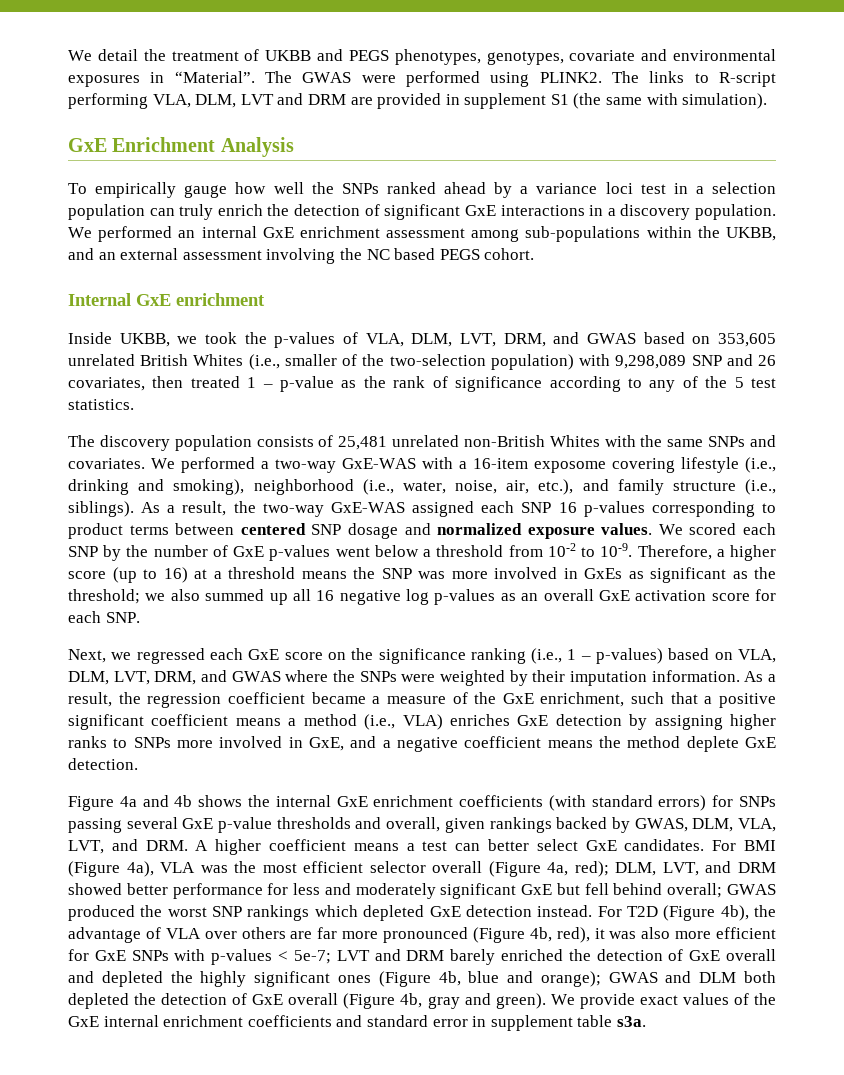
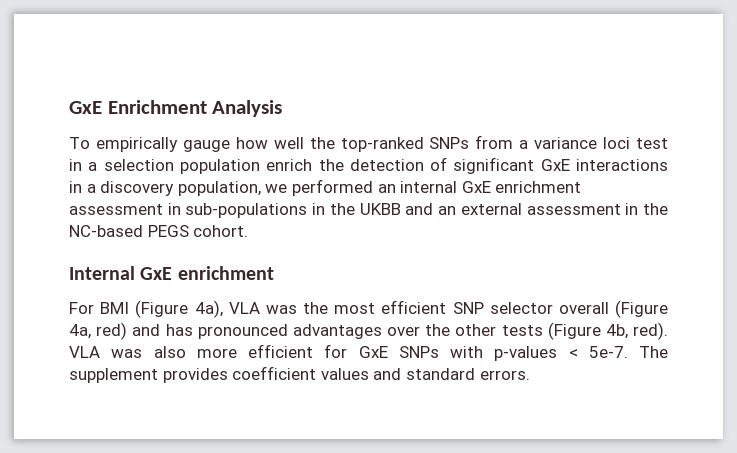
- We detail the treatment of UKBB and PEGS phenotypes, genotypes, covariate and environmental exposures in “Material”. The GWAS were performed using PLINK2. The links to R-script performing VLA, DLM, LVT and DRM are provided in supplement S1 (the same with simulation).
- To empirically gauge how well the SNPs ranked ahead by a variance loci test in a selection population can truly enrich the detection of significant GxE interactions in a discovery population. We performed an internal GxE enrichment assessment among sub-populations within the UKBB, and an external assessment involving the NC based PEGS cohort.
+ To empirically gauge how well the top-ranked SNPs from a variance loci test in a selection population enrich the detection of significant GxE interactions in a discovery population, we performed an internal GxE enrichment assessment in sub-populations in the UKBB and an external assessment in the NC-based PEGS cohort.
- Inside UKBB, we took the p-values of VLA, DLM, LVT, DRM, and GWAS based on 353,605 unrelated British Whites (i.e., smaller of the two-selection population) with 9,298,089 SNP and 26 covariates, then treated 1 – p-value as the rank of significance according to any of the 5 test statistics.
- The discovery population consists of 25,481 unrelated non-British Whites with the same SNPs and covariates. We performed a two-way GxE-WAS with a 16-item exposome covering lifestyle (i.e., drinking and smoking), neighborhood (i.e., water, noise, air, etc.), and family structure (i.e., siblings). As a result, the two-way GxE-WAS assigned each SNP 16 p-values corresponding to product terms between centered SNP dosage and normalized exposure values. We scored each SNP by the number of GxE p-values went below a threshold from 10-2 to 10-9. Therefore, a higher score (up to 16) at a threshold means the SNP was more involved in GxEs as significant as the threshold; we also summed up all 16 negative log p-values as an overall GxE activation score for each SNP.
- Next, we regressed each GxE score on the significance ranking (i.e., 1 – p-values) based on VLA, DLM, LVT, DRM, and GWAS where the SNPs were weighted by their imputation information. As a result, the regression coefficient became a measure of the GxE enrichment, such that a positive significant coefficient means a method (i.e., VLA) enriches GxE detection by assigning higher ranks to SNPs more involved in GxE, and a negative coefficient means the method deplete GxE detection.
- Figure 4a and 4b shows the internal GxE enrichment coefficients (with standard errors) for SNPs passing several GxE p-value thresholds and overall, given rankings backed by GWAS, DLM, VLA, LVT, and DRM. A higher coefficient means a test can better select GxE candidates. For BMI (Figure 4a), VLA was the most efficient selector overall (Figure 4a, red); DLM, LVT, and DRM showed better performance for less and moderately significant GxE but fell behind overall; GWAS produced the worst SNP rankings which depleted GxE detection instead. For T2D (Figure 4b), the advantage of VLA over others are far more pronounced (Figure 4b, red), it was also more efficient for GxE SNPs with p-values < 5e-7; LVT and DRM barely enriched the detection of GxE overall and depleted the highly significant ones (Figure 4b, blue and orange); GWAS and DLM both depleted the detection of GxE overall (Figure 4b, gray and green). We provide exact values of the GxE internal enrichment coefficients and standard error in supplement table s3a.
+ For BMI (Figure 4a), VLA was the most efficient SNP selector overall (Figure 4a, red) and has pronounced advantages over the other tests (Figure 4b, red). VLA was also more efficient for GxE SNPs with p-values < 5e-7. The supplement provides coefficient values and standard errors.

